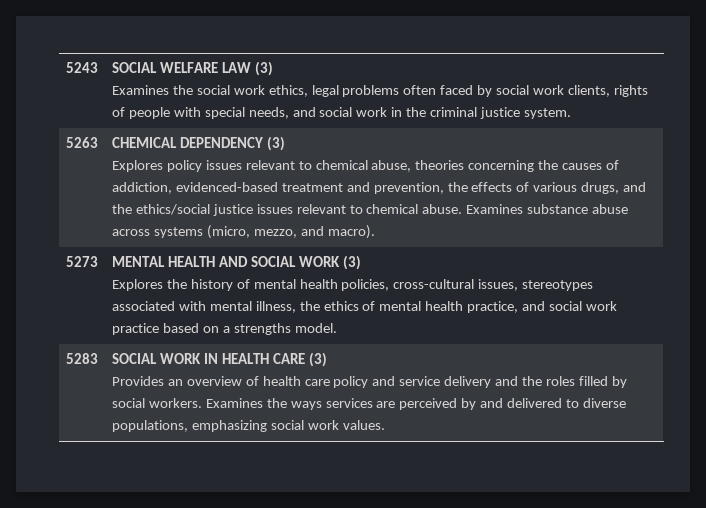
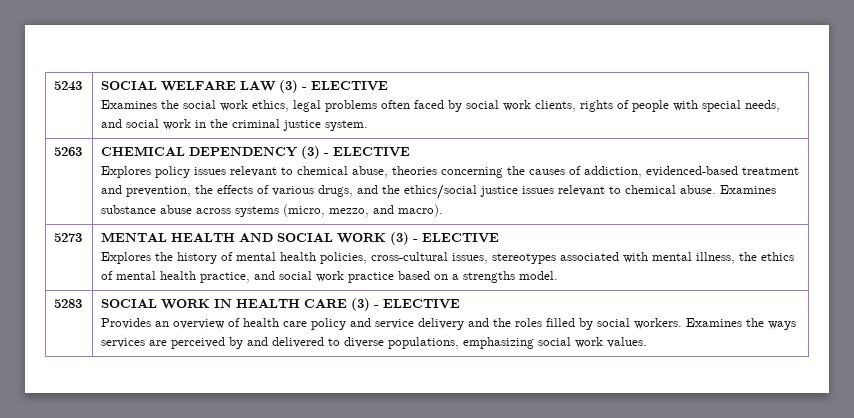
- 5243 | SOCIAL WELFARE LAW (3)
+ 5243 | SOCIAL WELFARE LAW (3) - ELECTIVE
- CHEMICAL DEPENDENCY (3)
+ CHEMICAL DEPENDENCY (3) - ELECTIVE
- 5273 | MENTAL HEALTH AND SOCIAL WORK (3)
+ 5273 | MENTAL HEALTH AND SOCIAL WORK (3) - ELECTIVE
- SOCIAL WORK IN HEALTH CARE (3)
+ SOCIAL WORK IN HEALTH CARE (3) - ELECTIVE

